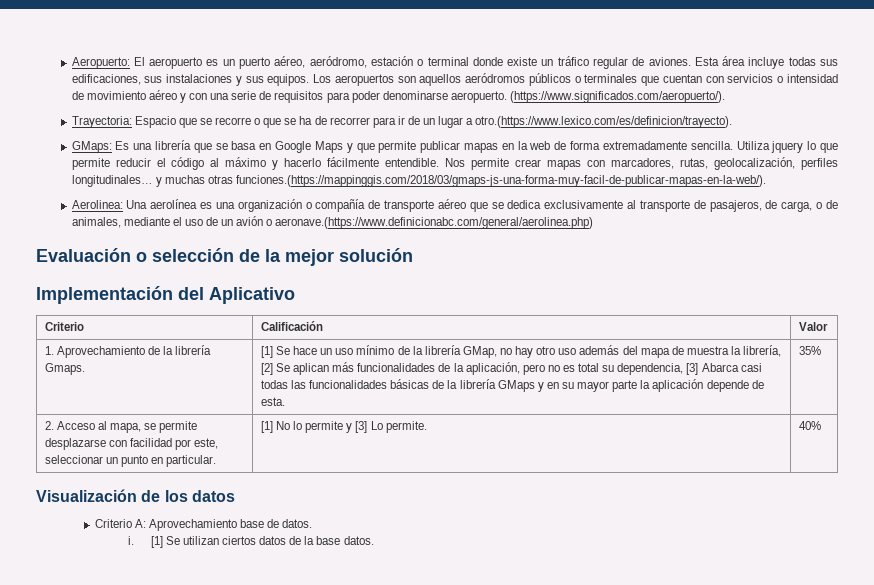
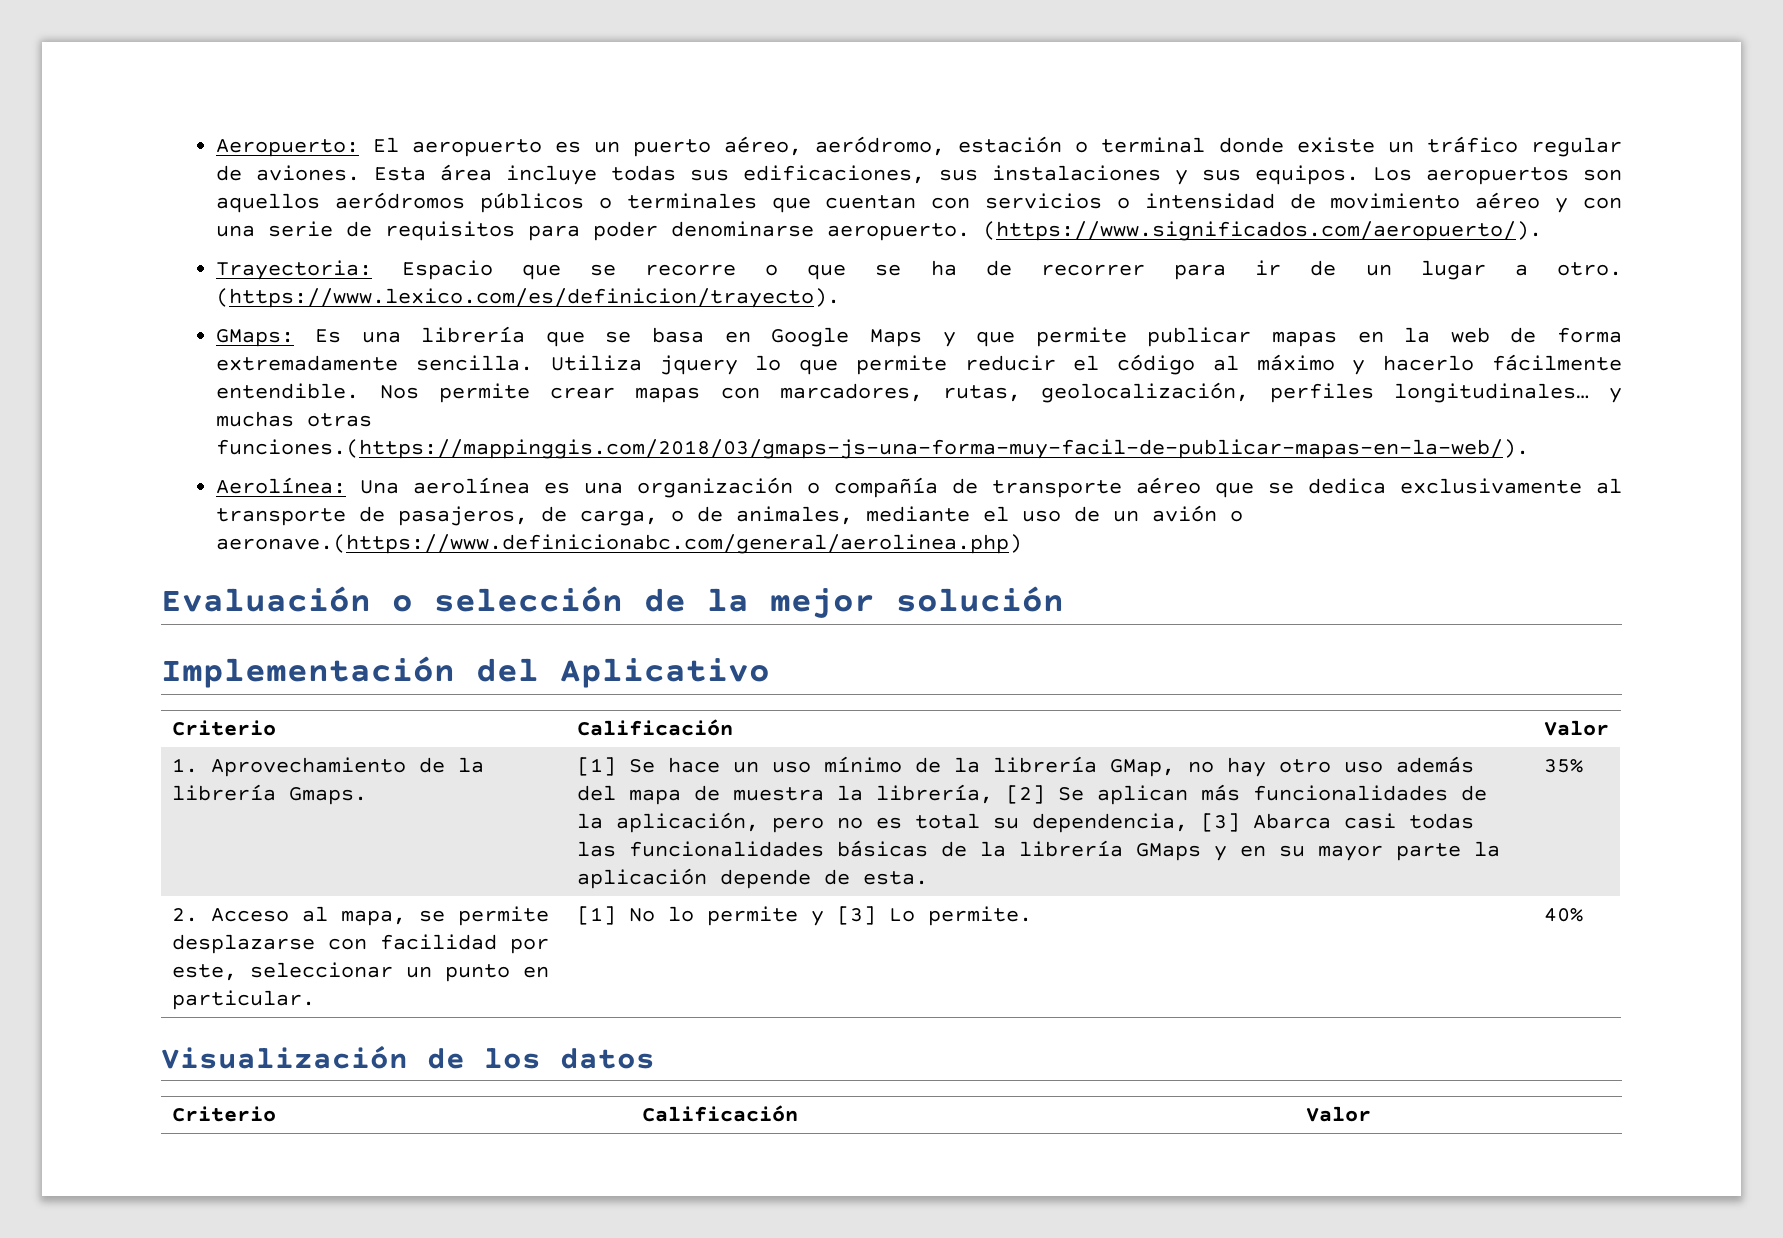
- Trayectoria: Espacio que se recorre o que se ha de recorrer para ir de un lugar a otro.(https://www.lexico.com/es/definicion/trayecto).
+ Trayectoria: Espacio que se recorre o que se ha de recorrer para ir de un lugar a otro. (https://www.lexico.com/es/definicion/trayecto).
- Aerolinea: Una aerolínea es una organización o compañía de transporte aéreo que se dedica exclusivamente al transporte de pasajeros, de carga, o de animales, mediante el uso de un avión o aeronave.(https://www.definicionabc.com/general/aerolinea.php)
+ Aerolínea: Una aerolínea es una organización o compañía de transporte aéreo que se dedica exclusivamente al transporte de pasajeros, de carga, o de animales, mediante el uso de un avión o aeronave.(https://www.definicionabc.com/general/aerolinea.php)
  Visualización de los datos
- Criterio A: Aprovechamiento base de datos.
- i. [1] Se utilizan ciertos datos de la base datos.
+ Criterio | Calificación | Valor

